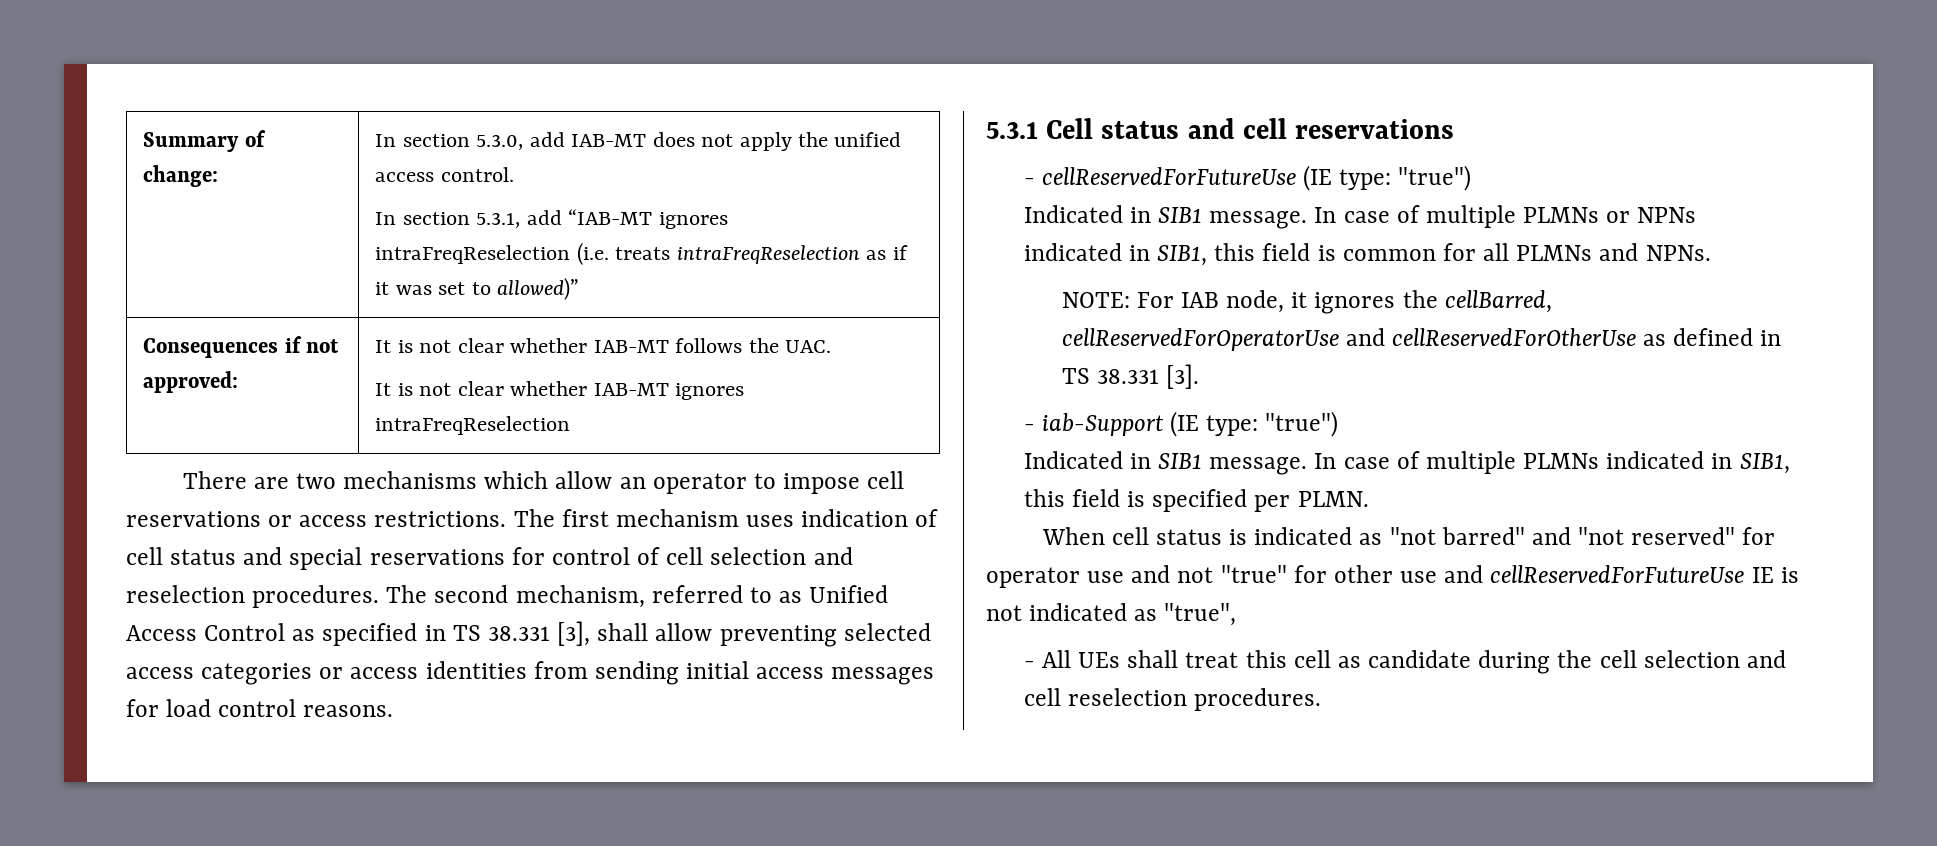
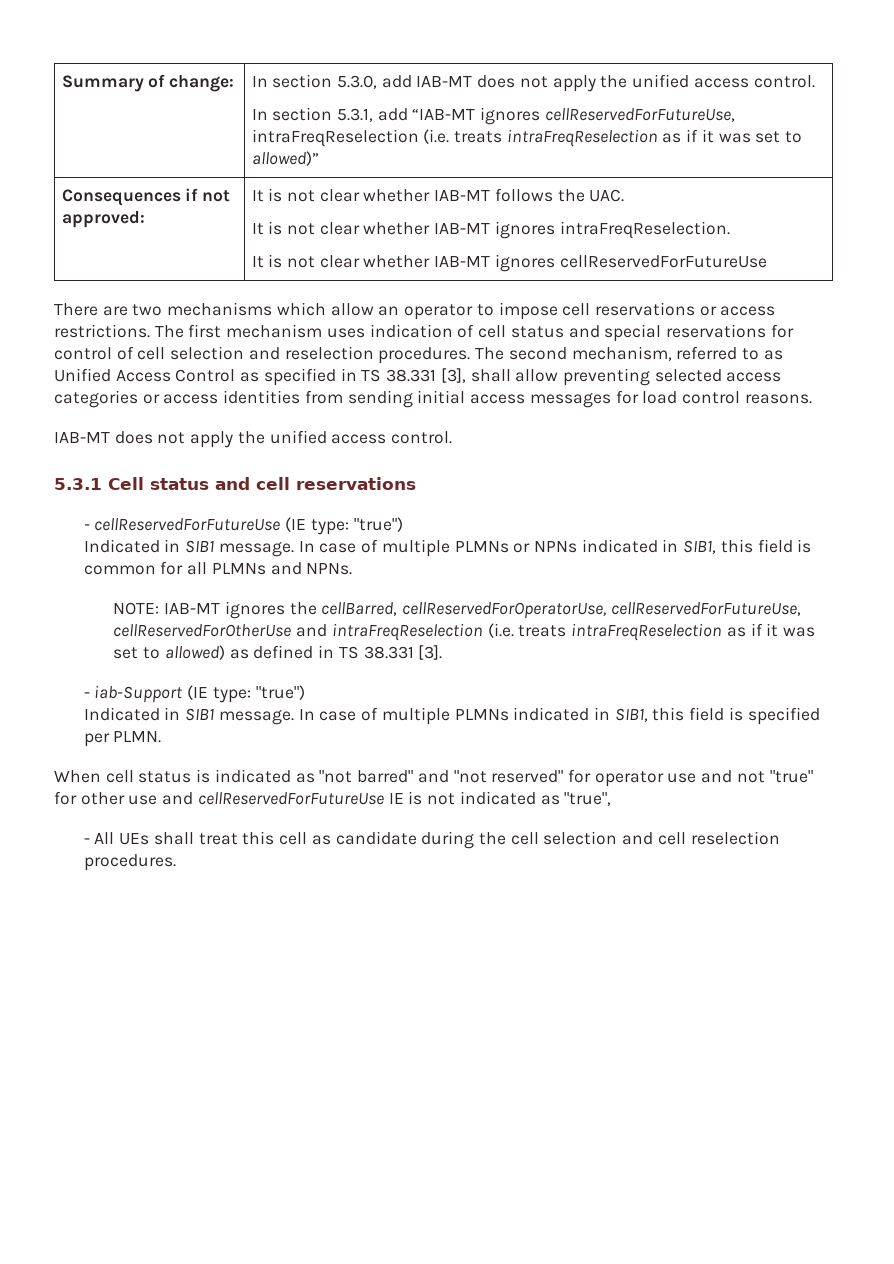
  Summary of change: | In section 5.3.0, add IAB-MT does not apply the unified access control.
- In section 5.3.1, add “IAB-MT ignores intraFreqReselection (i.e. treats intraFreqReselection as if it was set to allowed)”
+ In section 5.3.1, add “IAB-MT ignores cellReservedForFutureUse, intraFreqReselection (i.e. treats intraFreqReselection as if it was set to allowed)”
  Consequences if not approved: | It is not clear whether IAB-MT follows the UAC.
- It is not clear whether IAB-MT ignores intraFreqReselection
+ It is not clear whether IAB-MT ignores intraFreqReselection.
+ It is not clear whether IAB-MT ignores cellReservedForFutureUse
  The second mechanism, referred to as Unified Access Control as specified in TS 38.331 [3], shall allow preventing selected access categories or access identities from sending initial access messages for load control reasons.
+ IAB-MT does not apply the unified access control.
- NOTE: For IAB node, it ignores the cellBarred, cellReservedForOperatorUse and cellReservedForOtherUse as defined in TS 38.331 [3].
+ NOTE: IAB-MT ignores the cellBarred, cellReservedForOperatorUse, cellReservedForFutureUse, cellReservedForOtherUse and intraFreqReselection (i.e. treats intraFreqReselection as if it was set to allowed) as defined in TS 38.331 [3].

